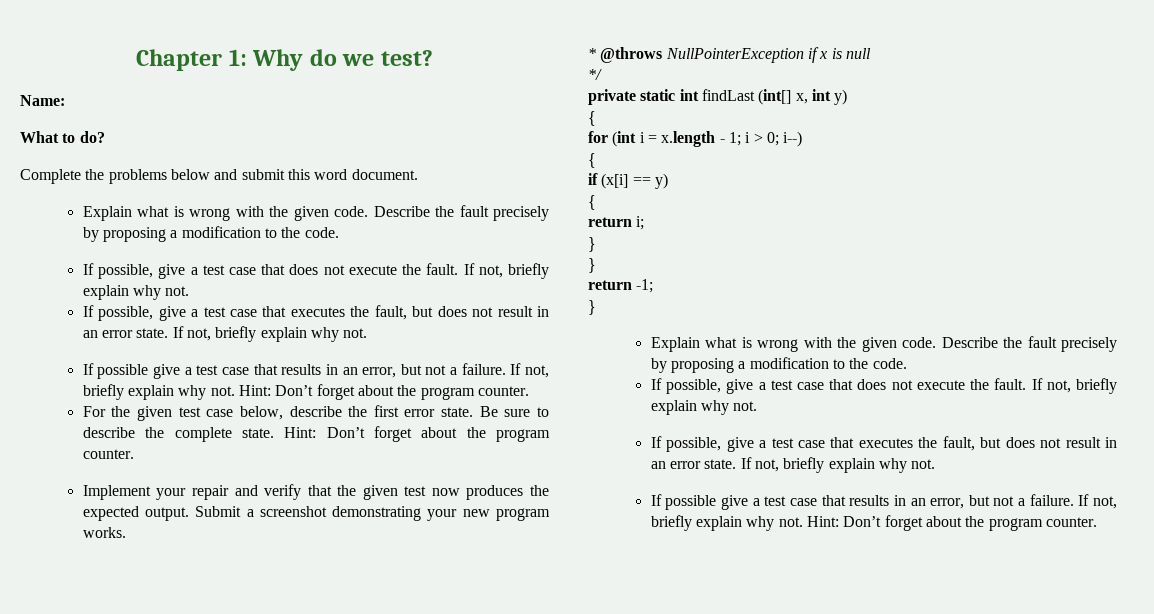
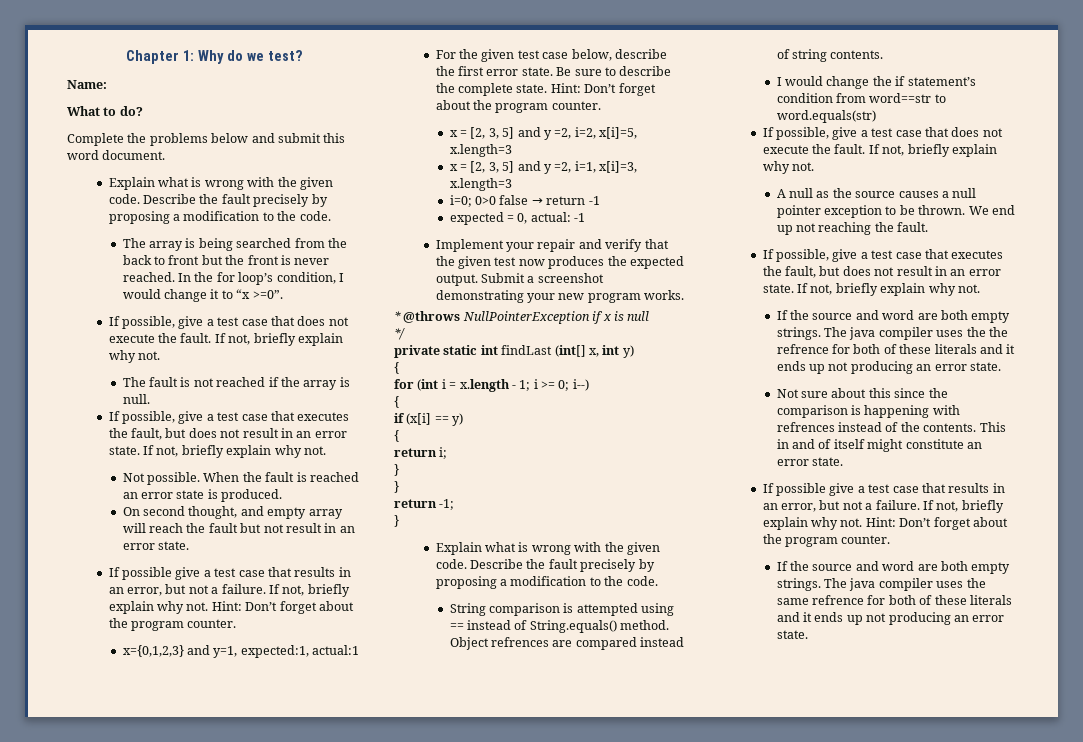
+ The array is being searched from the back to front but the front is never reached. In the for loop’s condition, I would change it to “x >=0”.
+ The fault is not reached if the array is null.
+ Not possible. When the fault is reached an error state is produced.
+ On second thought, and empty array will reach the fault but not result in an error state.
+ x={0,1,2,3} and y=1, expected:1, actual:1
+ x = [2, 3, 5] and y =2, i=2, x[i]=5, x.length=3
+ x = [2, 3, 5] and y =2, i=1, x[i]=3, x.length=3
+ i=0; 0>0 false → return -1
+ expected = 0, actual: -1
- for (int i = x.length - 1; i > 0; i--)
+ for (int i = x.length - 1; i >= 0; i--)
+ String comparison is attempted using == instead of String.equals() method. Object refrences are compared instead of string contents.
+ I would change the if statement’s condition from word==str to word.equals(str)
+ A null as the source causes a null pointer exception to be thrown. We end up not reaching the fault.
+ If the source and word are both empty strings. The java compiler uses the the refrence for both of these literals and it ends up not producing an error state.
+ Not sure about this since the comparison is happening with refrences instead of the contents. This in and of itself might constitute an error state.
+ If the source and word are both empty strings. The java compiler uses the same refrence for both of these literals and it ends up not producing an error state.

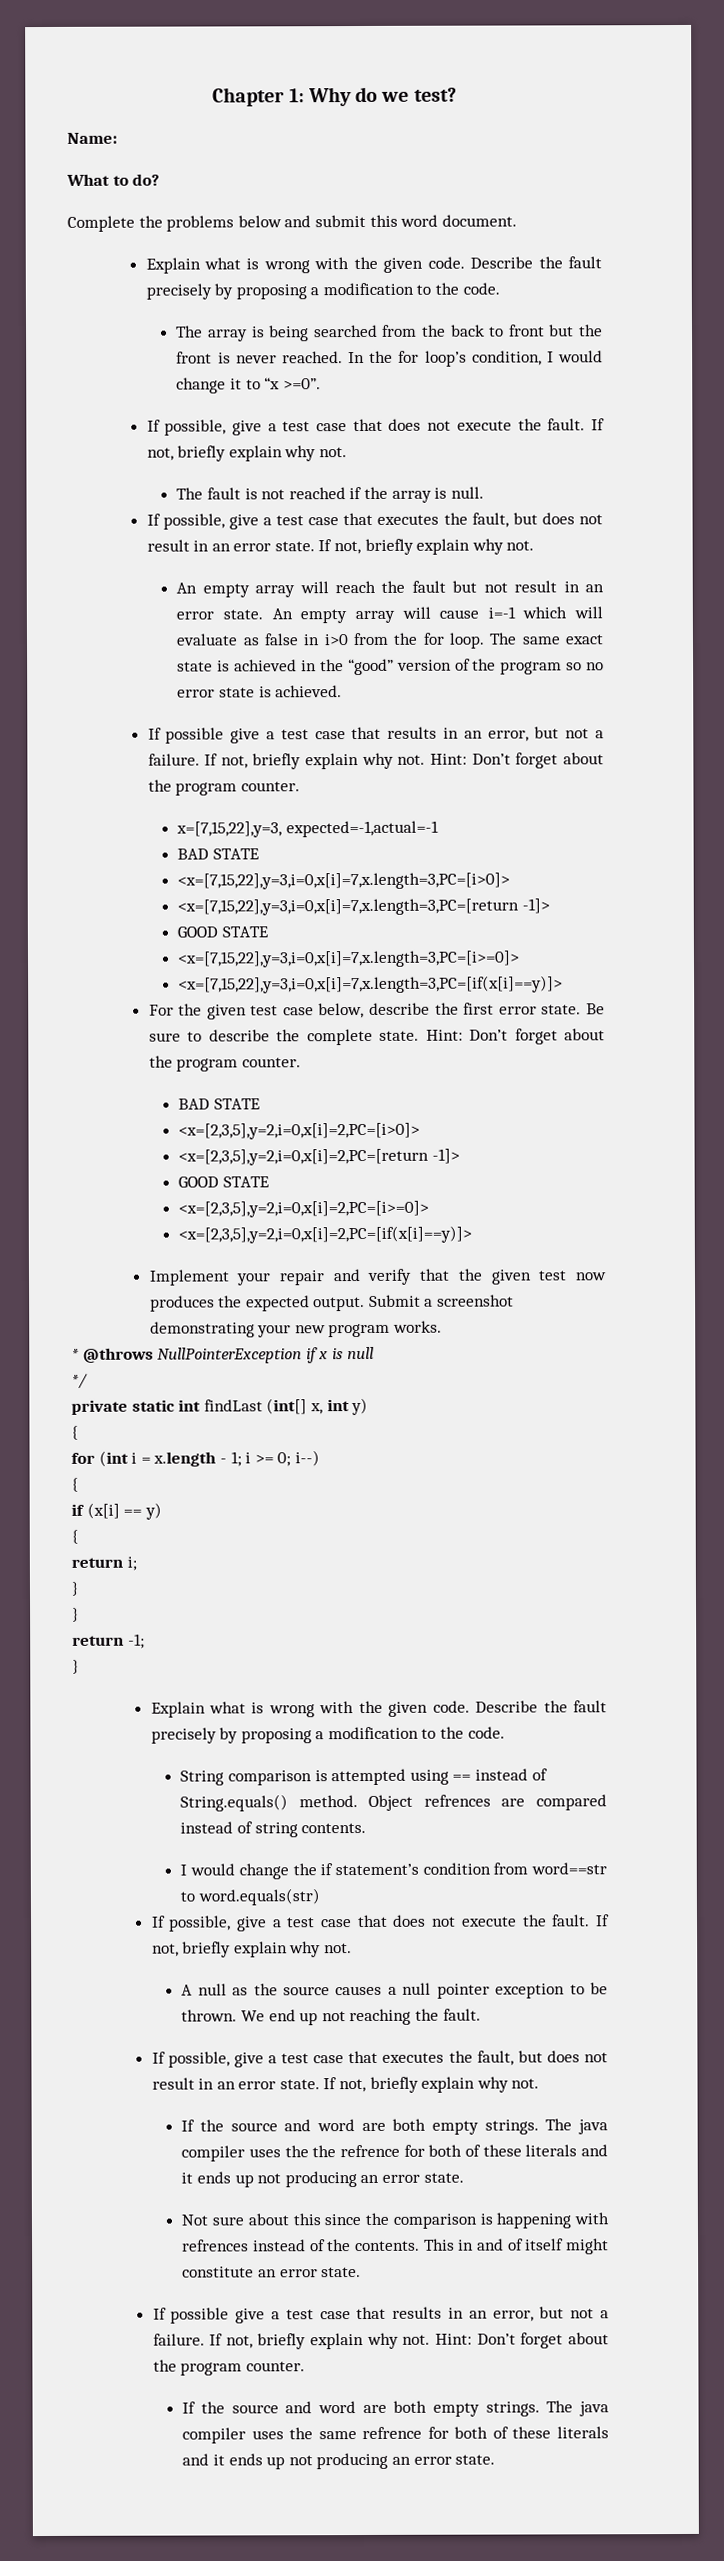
- Not possible. When the fault is reached an error state is produced.
- On second thought, and empty array will reach the fault but not result in an error state.
+ An empty array will reach the fault but not result in an error state. An empty array will cause i=-1 which will evaluate as false in i>0 from the for loop. The same exact state is achieved in the “good” version of the program so no error state is achieved.
- x={0,1,2,3} and y=1, expected:1, actual:1
+ x=[7,15,22],y=3, expected=-1,actual=-1
+ BAD STATE
+ <x=[7,15,22],y=3,i=0,x[i]=7,x.length=3,PC=[i>0]>
+ <x=[7,15,22],y=3,i=0,x[i]=7,x.length=3,PC=[return -1]>
+ GOOD STATE
+ <x=[7,15,22],y=3,i=0,x[i]=7,x.length=3,PC=[i>=0]>
+ <x=[7,15,22],y=3,i=0,x[i]=7,x.length=3,PC=[if(x[i]==y)]>
  Be sure to describe the complete state. Hint: Don’t forget about the program counter.
- x = [2, 3, 5] and y =2, i=2, x[i]=5, x.length=3
- x = [2, 3, 5] and y =2, i=1, x[i]=3, x.length=3
- i=0; 0>0 false → return -1
- expected = 0, actual: -1
+ BAD STATE
+ <x=[2,3,5],y=2,i=0,x[i]=2,PC=[i>0]>
+ <x=[2,3,5],y=2,i=0,x[i]=2,PC=[return -1]>
+ GOOD STATE
+ <x=[2,3,5],y=2,i=0,x[i]=2,PC=[i>=0]>
+ <x=[2,3,5],y=2,i=0,x[i]=2,PC=[if(x[i]==y)]>

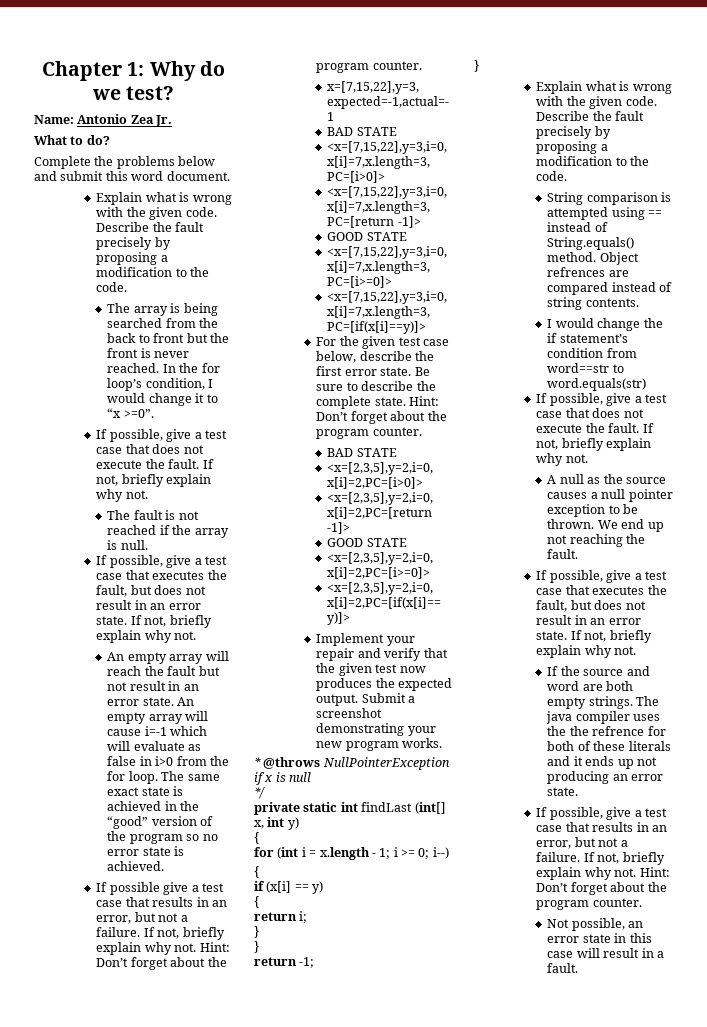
- Name:
+ Name: Antonio Zea Jr.
- Not sure about this since the comparison is happening with refrences instead of the contents. This in and of itself might constitute an error state.
- If possible give a test case that results in an error, but not a failure.
+ If possible, give a test case that results in an error, but not a failure.
- If the source and word are both empty strings. The java compiler uses the same refrence for both of these literals and it ends up not producing an error state.
+ Not possible, an error state in this case will result in a fault.

